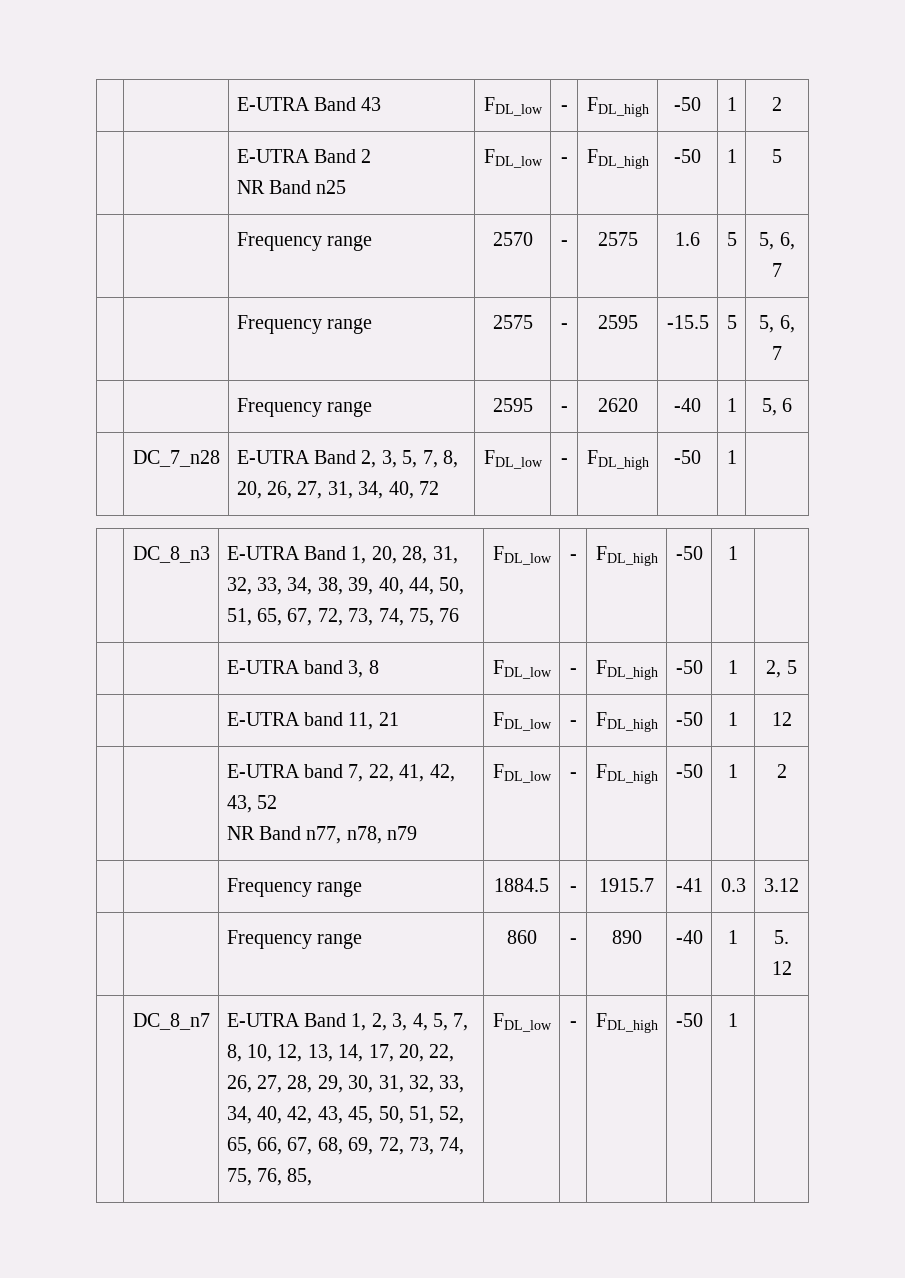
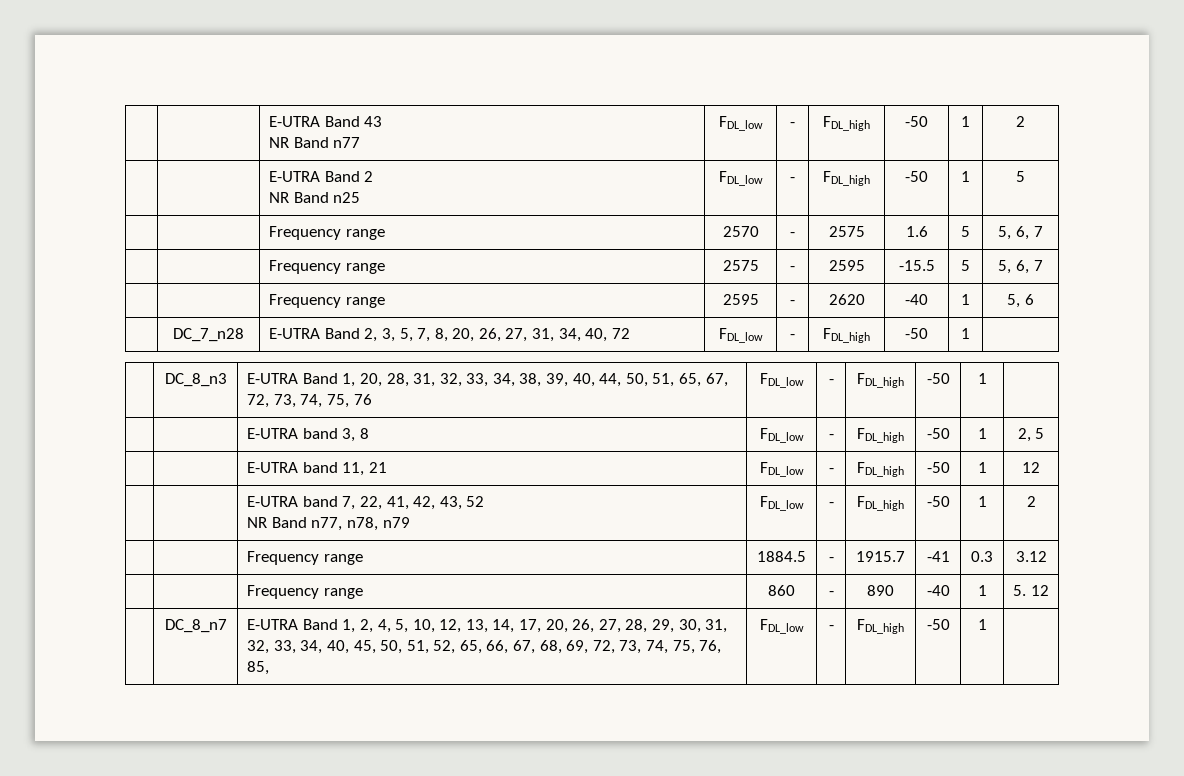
- | | E-UTRA Band 43 | FDL_low | - | FDL_high | -50 | 1 | 2
+ | | E-UTRA Band 43
+ NR Band n77 | FDL_low | - | FDL_high | -50 | 1 | 2
- E-UTRA Band 1, 2, 3, 4, 5, 7, 8, 10, 12, 13, 14, 17, 20, 22, 26, 27, 28, 29, 30, 31, 32, 33, 34, 40, 42, 43, 45, 50, 51, 52, 65, 66, 67, 68, 69, 72, 73, 74, 75, 76, 85,
+ E-UTRA Band 1, 2, 4, 5, 10, 12, 13, 14, 17, 20, 26, 27, 28, 29, 30, 31, 32, 33, 34, 40, 45, 50, 51, 52, 65, 66, 67, 68, 69, 72, 73, 74, 75, 76, 85,

